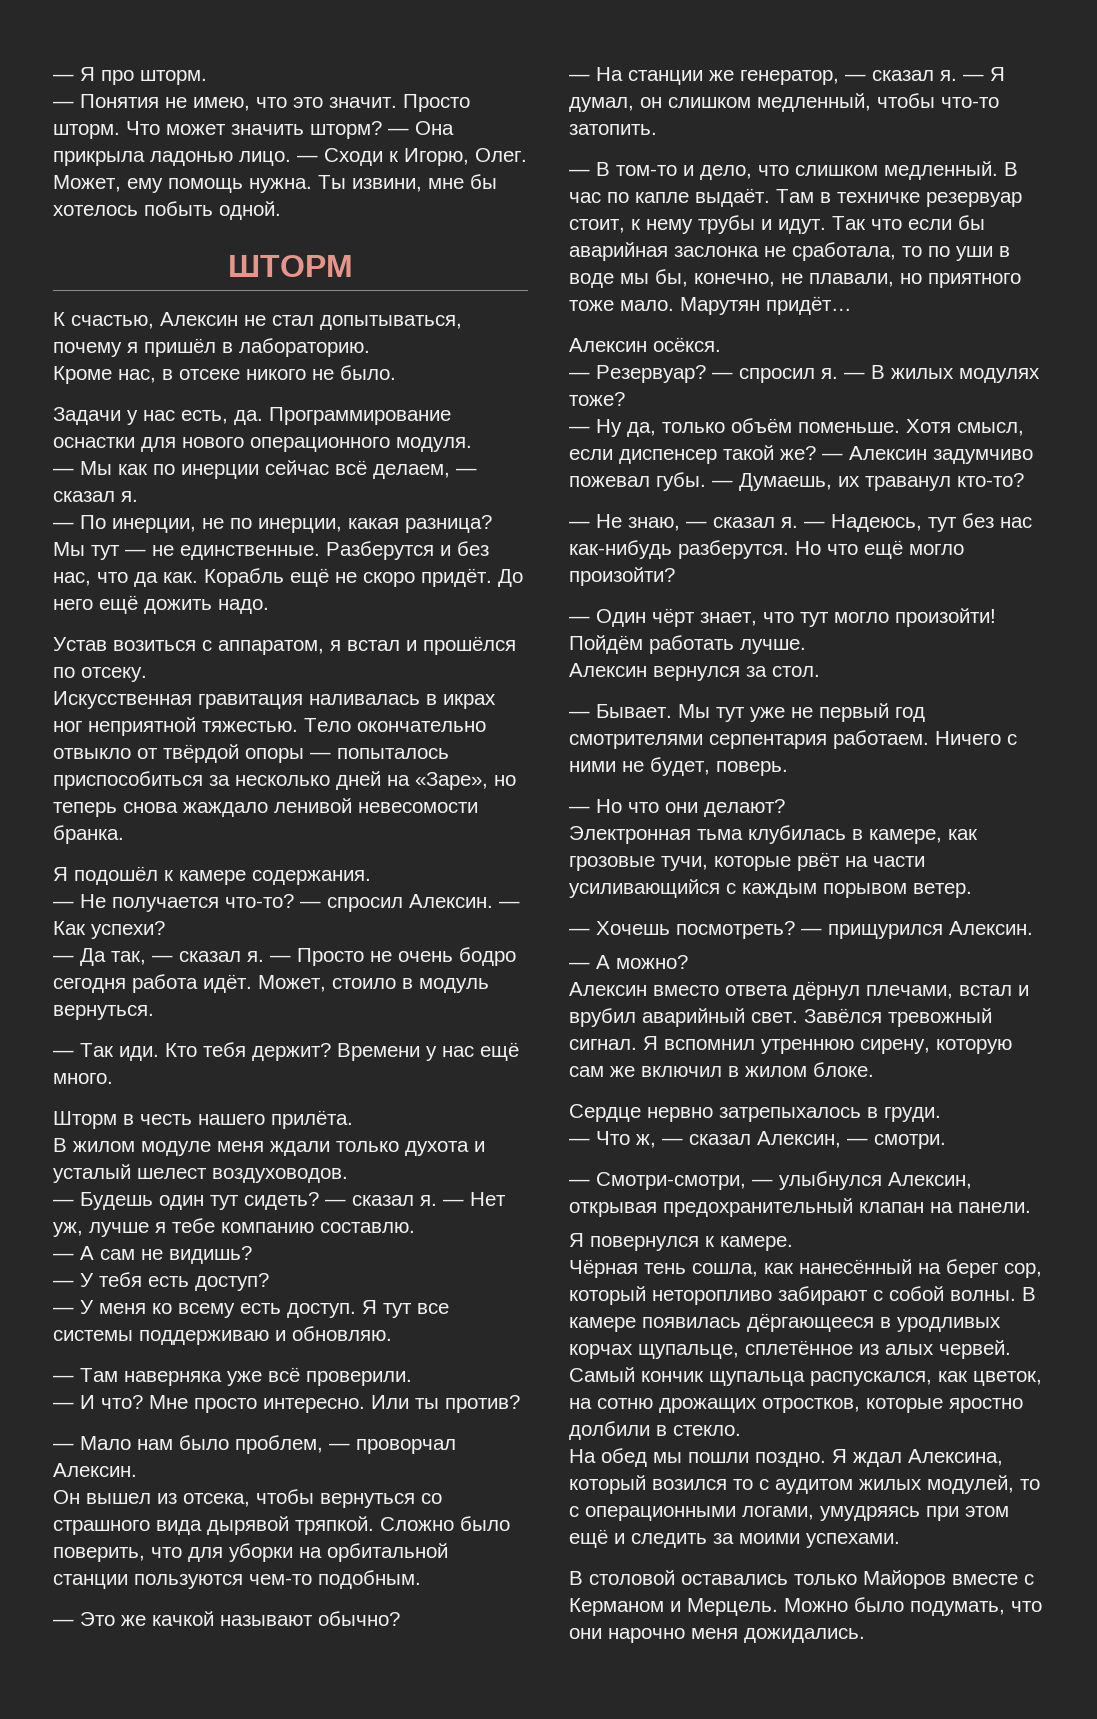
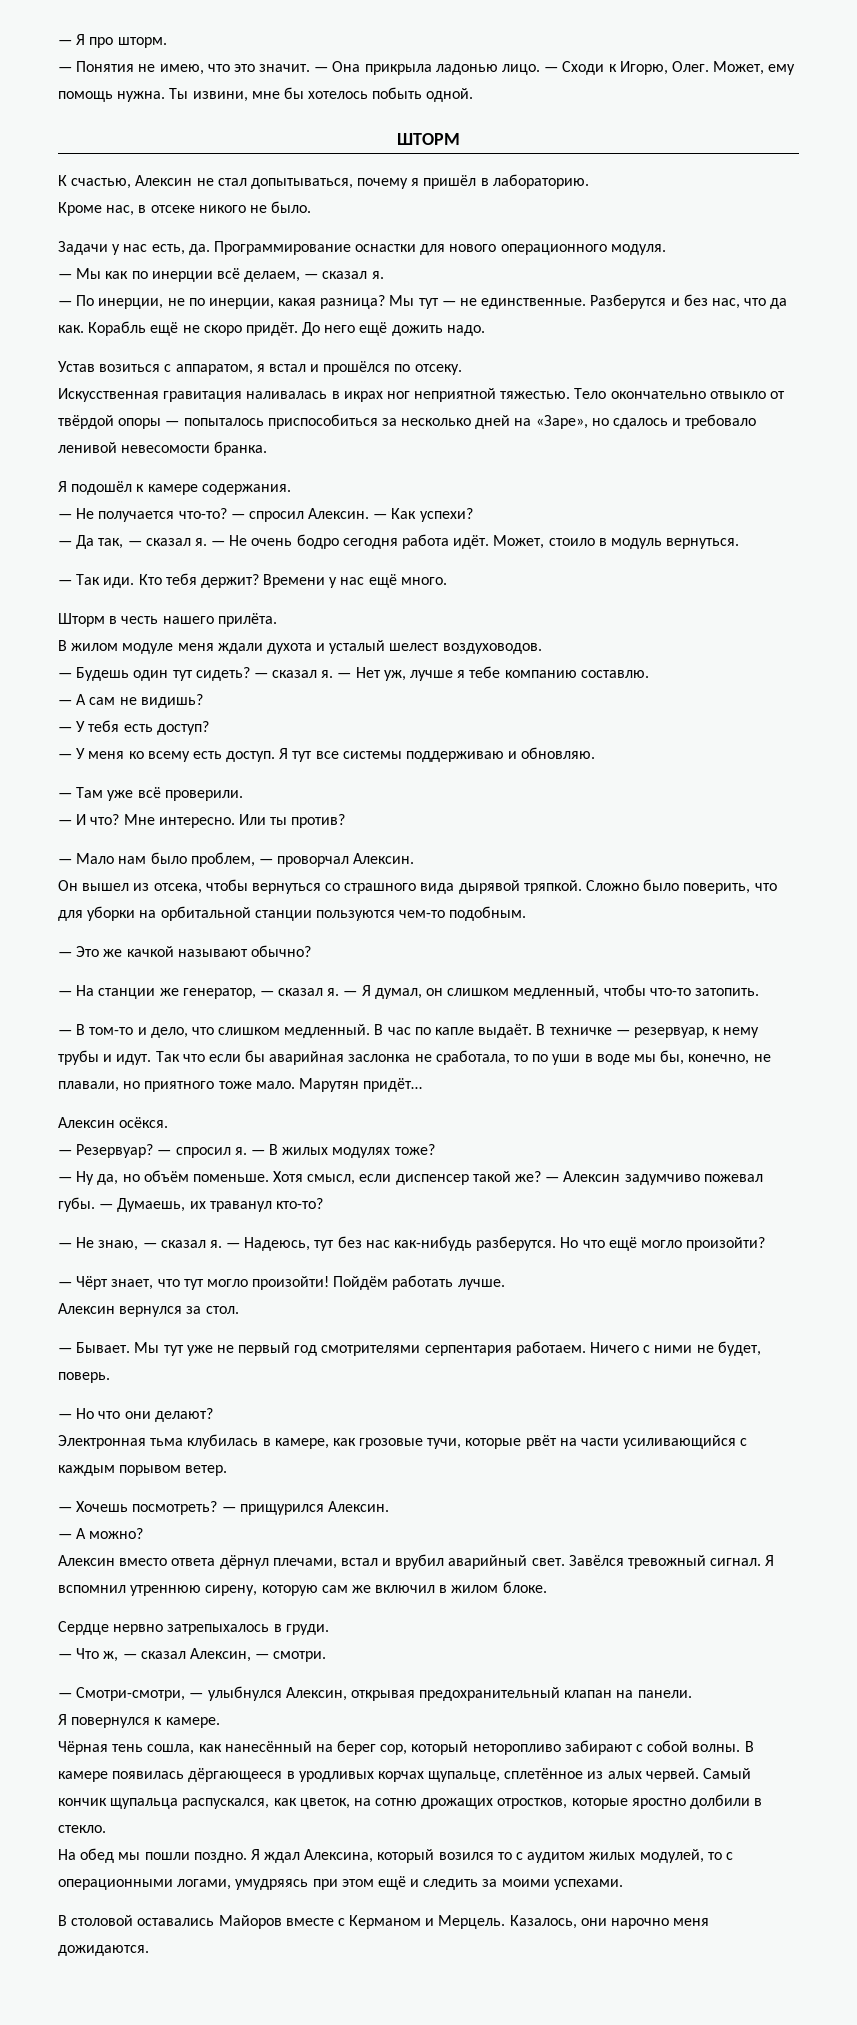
- Просто шторм. Что может значить шторм?
- — Мы как по инерции сейчас всё делаем, — сказал я.
+ — Мы как по инерции всё делаем, — сказал я.
- Тело окончательно отвыкло от твёрдой опоры — попыталось приспособиться за несколько дней на «Заре», но теперь снова жаждало ленивой невесомости бранка.
+ Тело окончательно отвыкло от твёрдой опоры — попыталось приспособиться за несколько дней на «Заре», но сдалось и требовало ленивой невесомости бранка.
- — Просто не очень бодро сегодня работа идёт.
+ — Не очень бодро сегодня работа идёт.
- В жилом модуле меня ждали только духота и усталый шелест воздуховодов.
+ В жилом модуле меня ждали духота и усталый шелест воздуховодов.
- — Там наверняка уже всё проверили.
+ — Там уже всё проверили.
- Мне просто интересно.
+ Мне интересно.
- Там в техничке резервуар стоит, к нему трубы и идут.
+ В техничке — резервуар, к нему трубы и идут.
- — Ну да, только объём поменьше.
+ — Ну да, но объём поменьше.
- — Один чёрт знает, что тут могло произойти!
+ — Чёрт знает, что тут могло произойти!
- В столовой оставались только Майоров вместе с Керманом и Мерцель.
+ В столовой оставались Майоров вместе с Керманом и Мерцель.
- Можно было подумать, что они нарочно меня дожидались.
+ Казалось, они нарочно меня дожидаются.

